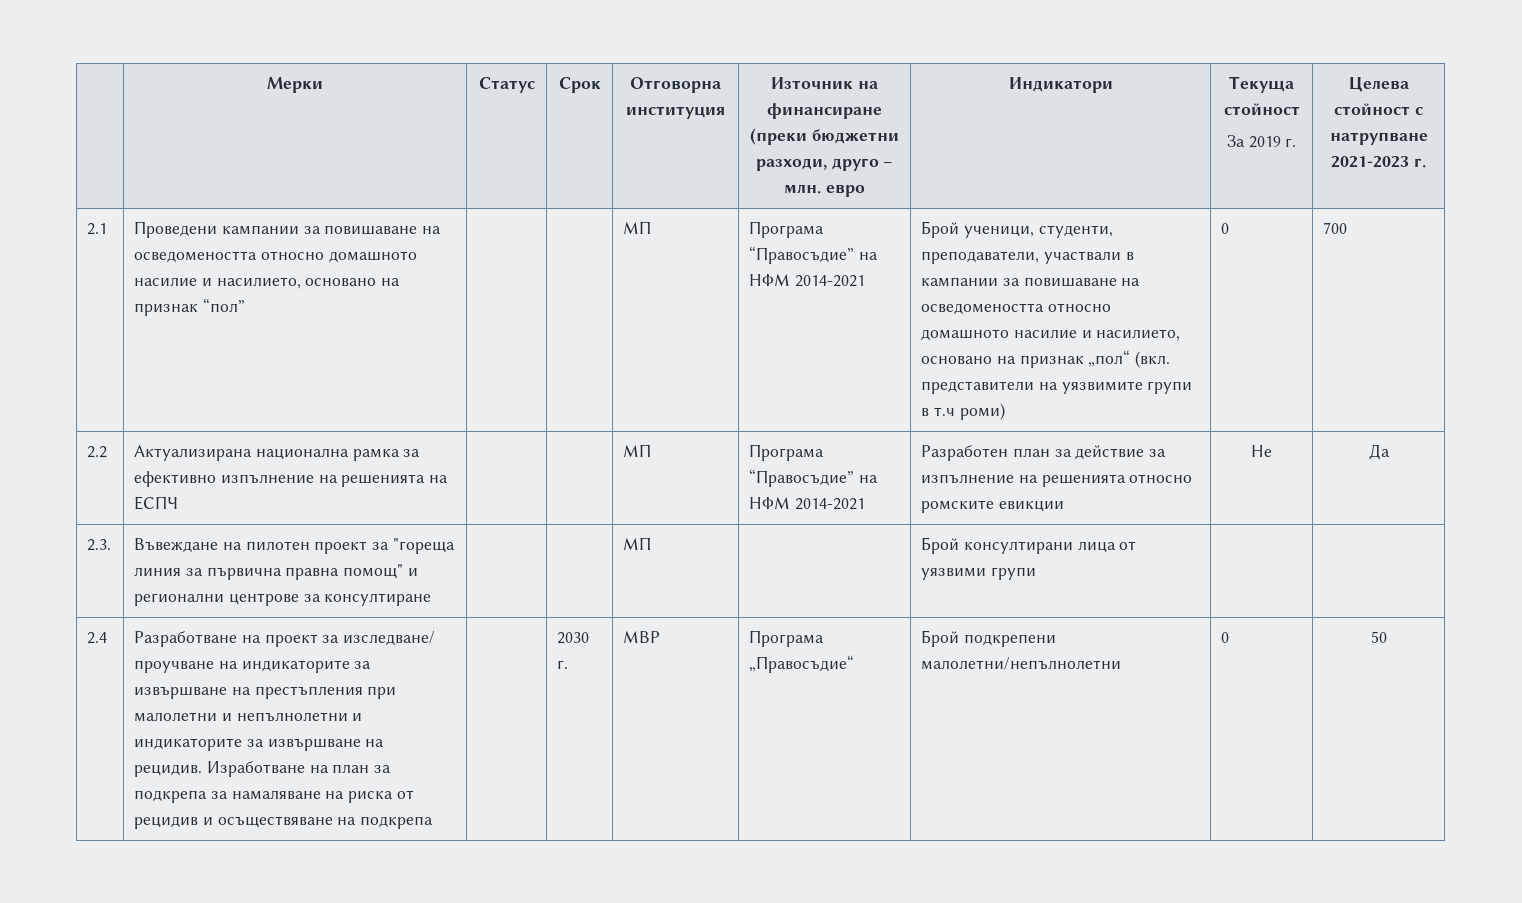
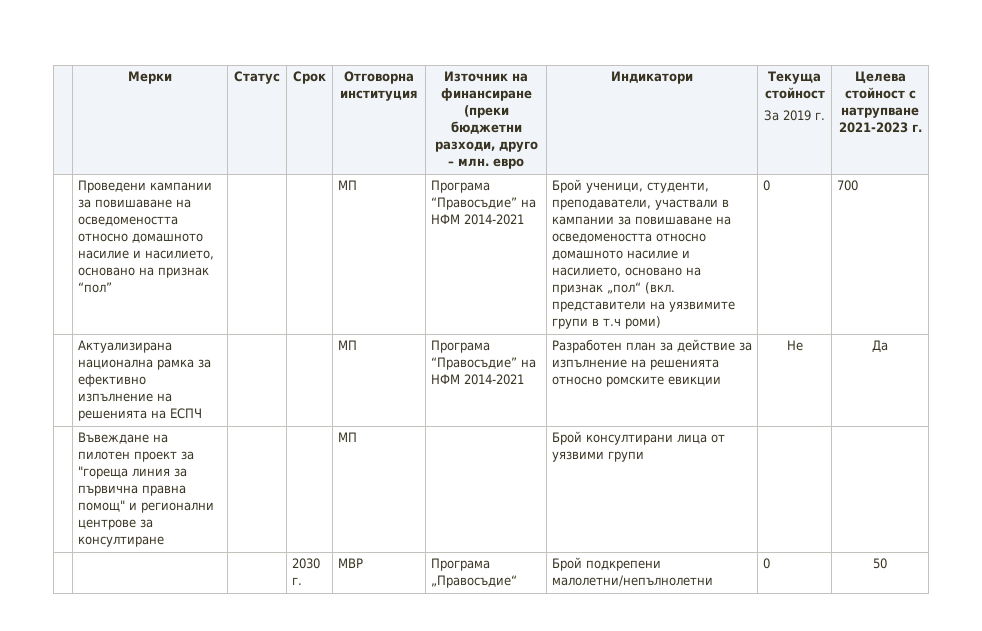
- 2.1
- 2.2 | Актуализирана национална рамка за ефективно изпълнение на решенията на ЕСПЧ | | | МП | Програма “Правосъдие” на НФМ 2014-2021 | Разработен план за действие за изпълнение на решенията относно ромските евикции | Не | Да
+ | Актуализирана национална рамка за ефективно изпълнение на решенията на ЕСПЧ | | | МП | Програма “Правосъдие” на НФМ 2014-2021 | Разработен план за действие за изпълнение на решенията относно ромските евикции | Не | Да
- 2.3. | Въвеждане на пилотен проект за "гореща линия за първична правна помощ" и регионални центрове за консултиране | | | МП | | Брой консултирани лица от уязвими групи | |
+ | Въвеждане на пилотен проект за "гореща линия за първична правна помощ" и регионални центрове за консултиране | | | МП | | Брой консултирани лица от уязвими групи | |
- 2.4 | Разработване на проект за изследване/ проучване на индикаторите за извършване на престъпления при малолетни и непълнолетни и индикаторите за извършване на рецидив. Изработване на план за подкрепа за намаляване на риска от рецидив и осъществяване на подкрепа

